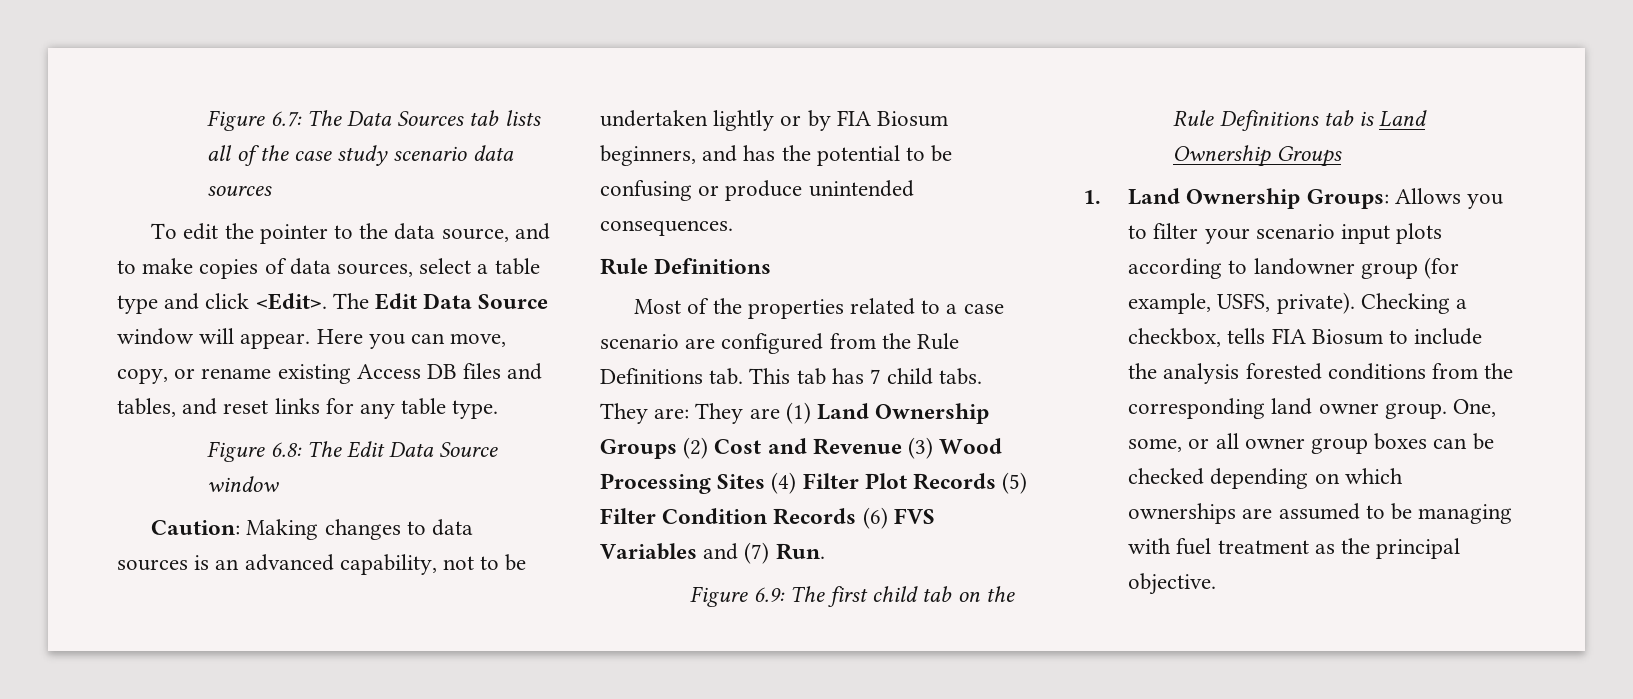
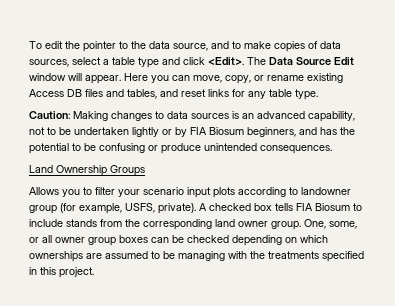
- Figure 6.7: The Data Sources tab lists all of the case study scenario data sources
- The Edit Data Source window will appear.
+ The Data Source Edit window will appear.
- Figure 6.8: The Edit Data Source window
  Caution: Making changes to data sources is an advanced capability, not to be undertaken lightly or by FIA Biosum beginners, and has the potential to be confusing or produce unintended consequences.
- Rule Definitions
- Most of the properties related to a case scenario are configured from the Rule Definitions tab. This tab has 7 child tabs. They are: They are (1) Land Ownership Groups (2) Cost and Revenue (3) Wood Processing Sites (4) Filter Plot Records (5) Filter Condition Records (6) FVS Variables and (7) Run.
- Figure 6.9: The first child tab on the Rule Definitions tab is Land Ownership Groups
+ Land Ownership Groups
- 1. Land Ownership Groups: Allows you to filter your scenario input plots according to landowner group (for example, USFS, private).
+ Allows you to filter your scenario input plots according to landowner group (for example, USFS, private).
- Checking a checkbox, tells FIA Biosum to include the analysis forested conditions from the corresponding land owner group.
+ A checked box tells FIA Biosum to include stands from the corresponding land owner group.
- One, some, or all owner group boxes can be checked depending on which ownerships are assumed to be managing with fuel treatment as the principal objective.
+ One, some, or all owner group boxes can be checked depending on which ownerships are assumed to be managing with the treatments specified in this project.

